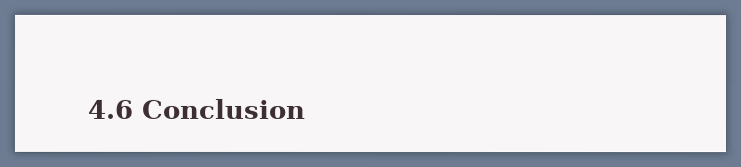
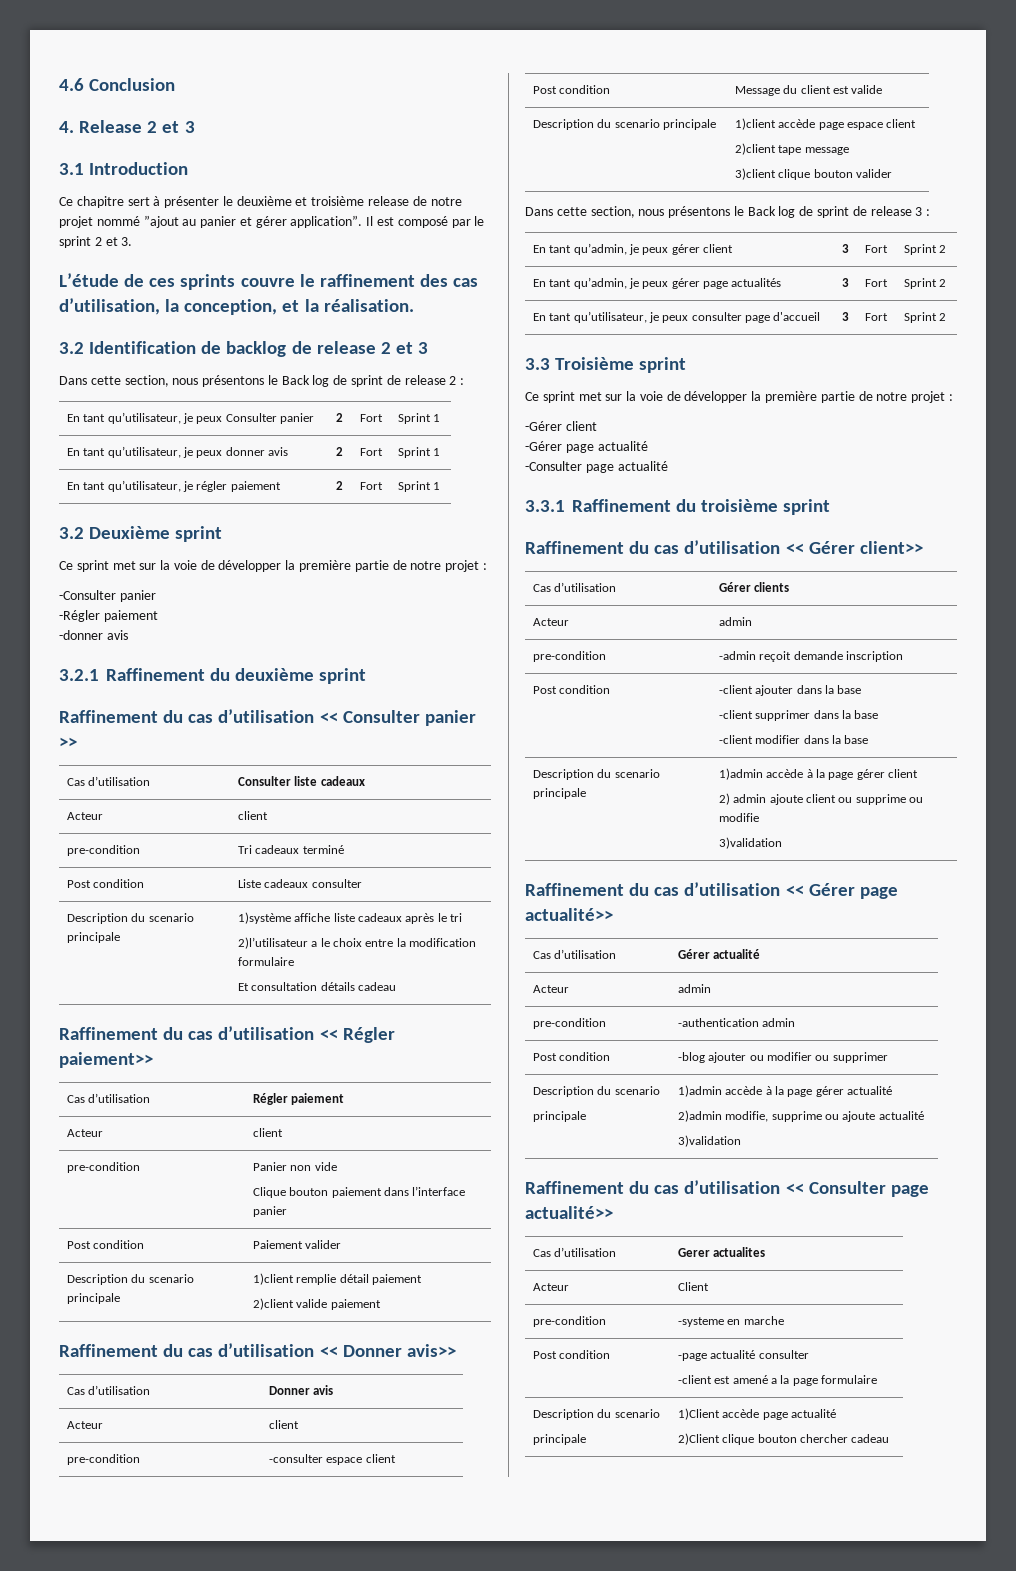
+ 4. Release 2 et 3
+ 3.1 Introduction
+ Ce chapitre sert à présenter le deuxième et troisième release de notre projet nommé ”ajout au panier et gérer application”. Il est composé par le sprint 2 et 3.
+ L’étude de ces sprints couvre le raffinement des cas d’utilisation, la conception, et la réalisation.
+ 3.2 Identification de backlog de release 2 et 3
+ Dans cette section, nous présentons le Back log de sprint de release 2 :
+ En tant qu’utilisateur, je peux Consulter panier | 2 | Fort | Sprint 1
+ En tant qu’utilisateur, je peux donner avis | 2 | Fort | Sprint 1
+ En tant qu’utilisateur, je régler paiement | 2 | Fort | Sprint 1
+ 3.2 Deuxième sprint
+ Ce sprint met sur la voie de développer la première partie de notre projet :
+ -Consulter panier
+ -Régler paiement
+ -donner avis
+ 3.2.1 Raffinement du deuxième sprint
+ Raffinement du cas d’utilisation << Consulter panier >>
+ Cas d’utilisation | Consulter liste cadeaux
+ Acteur | client
+ pre-condition | Tri cadeaux terminé
+ Post condition | Liste cadeaux consulter
+ Description du scenario principale | 1)système affiche liste cadeaux après le tri
+ 2)l’utilisateur a le choix entre la modification formulaire
+ Et consultation détails cadeau
+ Raffinement du cas d’utilisation << Régler paiement>>
+ Cas d’utilisation | Régler paiement
+ Acteur | client
+ pre-condition | Panier non vide
+ Clique bouton paiement dans l’interface panier
+ Post condition | Paiement valider
+ Description du scenario principale | 1)client remplie détail paiement
+ 2)client valide paiement
+ Raffinement du cas d’utilisation << Donner avis>>
+ Cas d’utilisation | Donner avis
+ Acteur | client
+ pre-condition | -consulter espace client
+ Post condition | Message du client est valide
+ Description du scenario principale | 1)client accède page espace client
+ 2)client tape message
+ 3)client clique bouton valider
+ Dans cette section, nous présentons le Back log de sprint de release 3 :
+ En tant qu’admin, je peux gérer client | 3 | Fort | Sprint 2
+ En tant qu’admin, je peux gérer page actualités | 3 | Fort | Sprint 2
+ En tant qu’utilisateur, je peux consulter page d'accueil | 3 | Fort | Sprint 2
+ 3.3 Troisième sprint
+ Ce sprint met sur la voie de développer la première partie de notre projet :
+ -Gérer client
+ -Gérer page actualité
+ -Consulter page actualité
+ 3.3.1 Raffinement du troisième sprint
+ Raffinement du cas d’utilisation << Gérer client>>
+ Cas d’utilisation | Gérer clients
+ Acteur | admin
+ pre-condition | -admin reçoit demande inscription
+ Post condition | -client ajouter dans la base
+ -client supprimer dans la base
+ -client modifier dans la base
+ Description du scenario principale | 1)admin accède à la page gérer client
+ 2) admin ajoute client ou supprime ou modifie
+ 3)validation
+ Raffinement du cas d’utilisation << Gérer page actualité>>
+ Cas d’utilisation | Gérer actualité
+ Acteur | admin
+ pre-condition | -authentication admin
+ Post condition | -blog ajouter ou modifier ou supprimer
+ Description du scenario
+ principale | 1)admin accède à la page gérer actualité
+ 2)admin modifie, supprime ou ajoute actualité
+ 3)validation
+ Raffinement du cas d’utilisation << Consulter page actualité>>
+ Cas d’utilisation | Gerer actualites
+ Acteur | Client
+ pre-condition | -systeme en marche
+ Post condition | -page actualité consulter
+ -client est amené a la page formulaire
+ Description du scenario
+ principale | 1)Client accède page actualité
+ 2)Client clique bouton chercher cadeau

